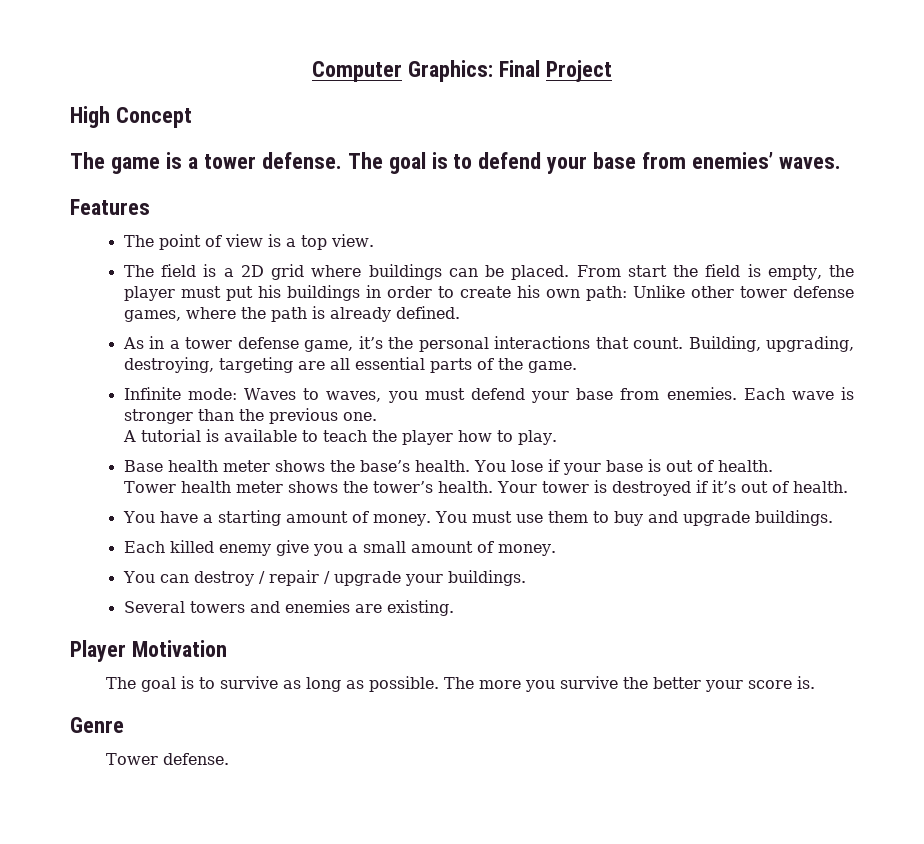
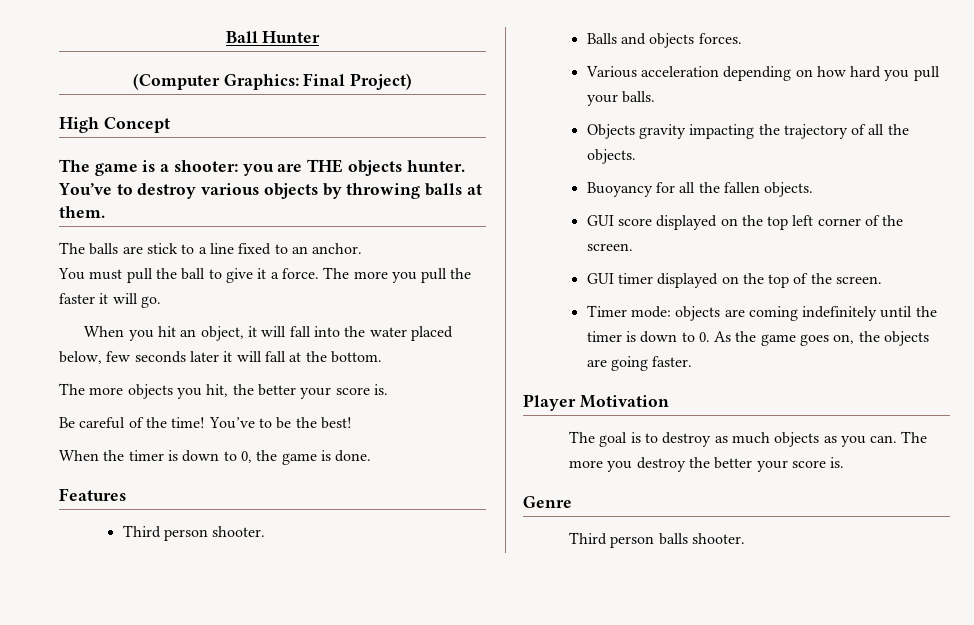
- Computer Graphics: Final Project
+ Ball Hunter
+ (Computer Graphics: Final Project)
- The game is a tower defense. The goal is to defend your base from enemies’ waves.
+ The game is a shooter: you are THE objects hunter. You’ve to destroy various objects by throwing balls at them.
+ The balls are stick to a line fixed to an anchor.
+ You must pull the ball to give it a force. The more you pull the faster it will go.
+ When you hit an object, it will fall into the water placed below, few seconds later it will fall at the bottom.
+ The more objects you hit, the better your score is.
+ Be careful of the time! You’ve to be the best!
+ When the timer is down to 0, the game is done.
  Features
- The point of view is a top view.
- The field is a 2D grid where buildings can be placed. From start the field is empty, the player must put his buildings in order to create his own path: Unlike other tower defense games, where the path is already defined.
- As in a tower defense game, it’s the personal interactions that count. Building, upgrading, destroying, targeting are all essential parts of the game.
- Infinite mode: Waves to waves, you must defend your base from enemies. Each wave is stronger than the previous one.
- A tutorial is available to teach the player how to play.
- Base health meter shows the base’s health. You lose if your base is out of health.
- Tower health meter shows the tower’s health. Your tower is destroyed if it’s out of health.
- You have a starting amount of money. You must use them to buy and upgrade buildings.
- Each killed enemy give you a small amount of money.
- You can destroy / repair / upgrade your buildings.
- Several towers and enemies are existing.
+ Third person shooter.
+ Balls and objects forces.
+ Various acceleration depending on how hard you pull your balls.
+ Objects gravity impacting the trajectory of all the objects.
+ Buoyancy for all the fallen objects.
+ GUI score displayed on the top left corner of the screen.
+ GUI timer displayed on the top of the screen.
+ Timer mode: objects are coming indefinitely until the timer is down to 0. As the game goes on, the objects are going faster.
- The goal is to survive as long as possible. The more you survive the better your score is.
+ The goal is to destroy as much objects as you can. The more you destroy the better your score is.
- Tower defense.
+ Third person balls shooter.

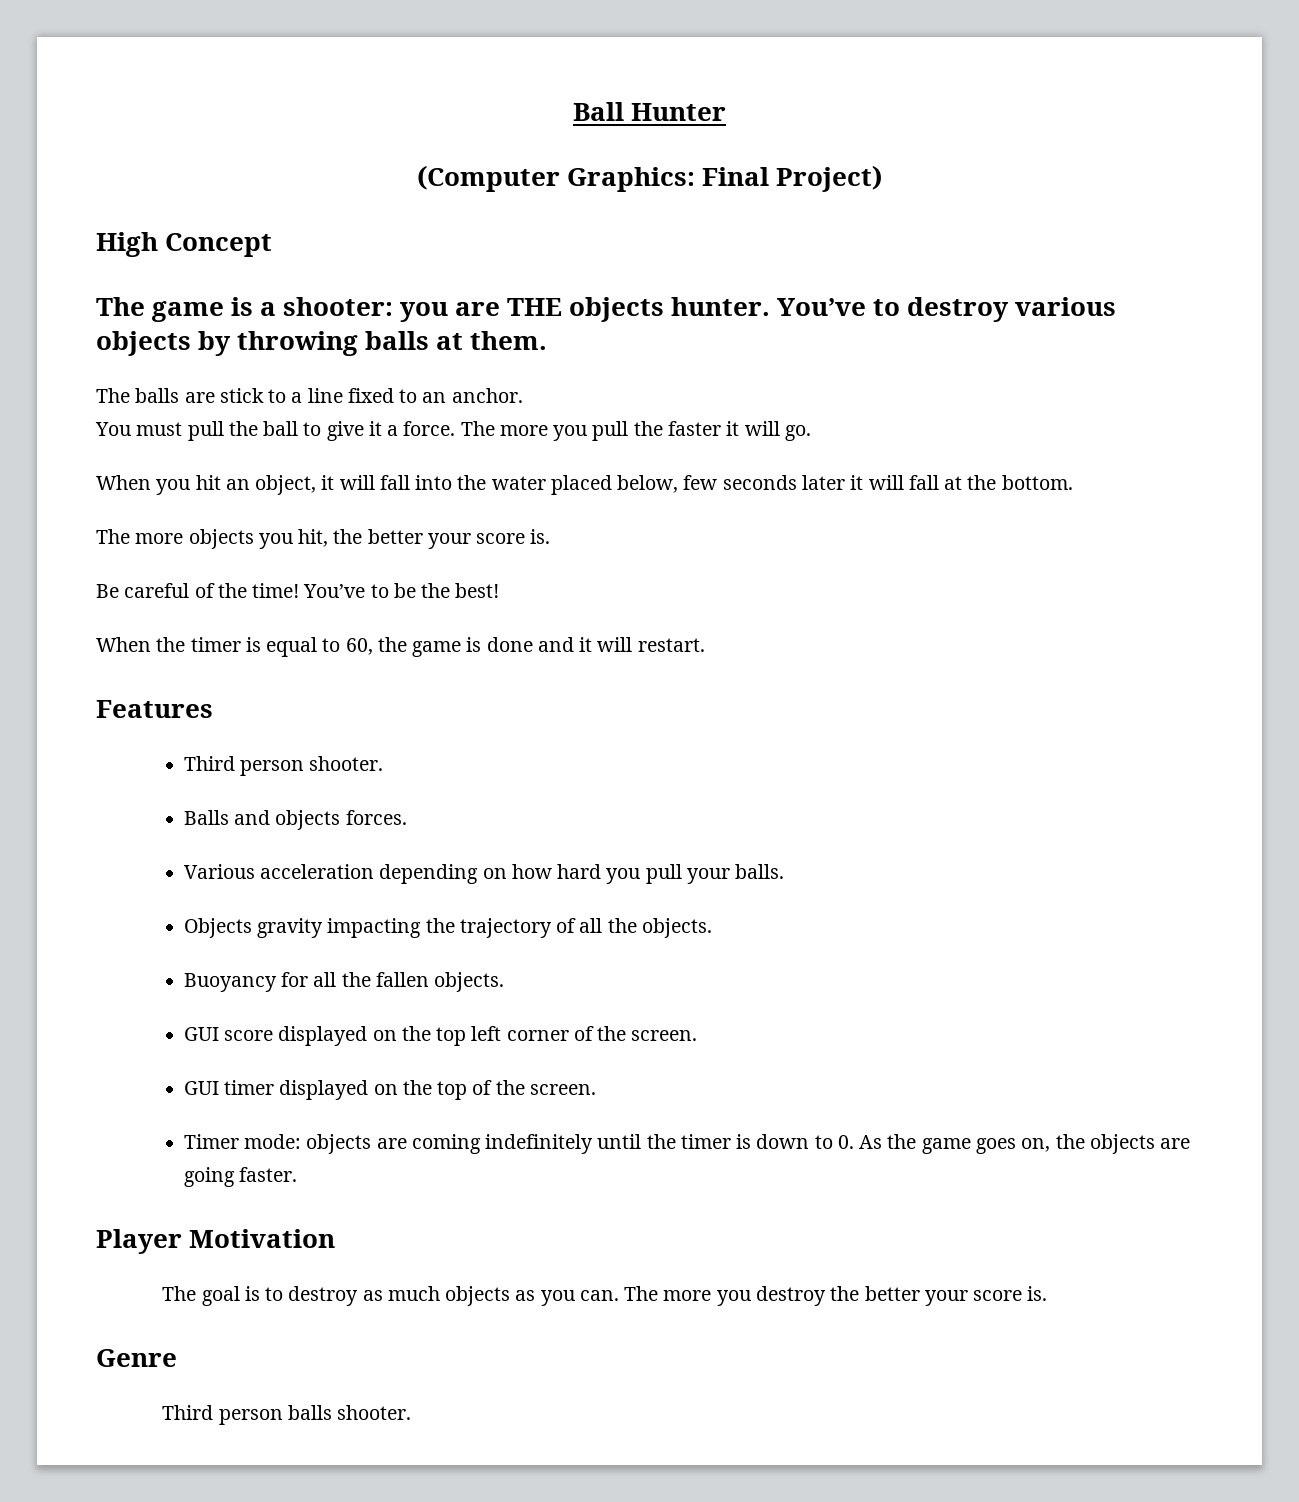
- When the timer is down to 0, the game is done.
+ When the timer is equal to 60, the game is done and it will restart.

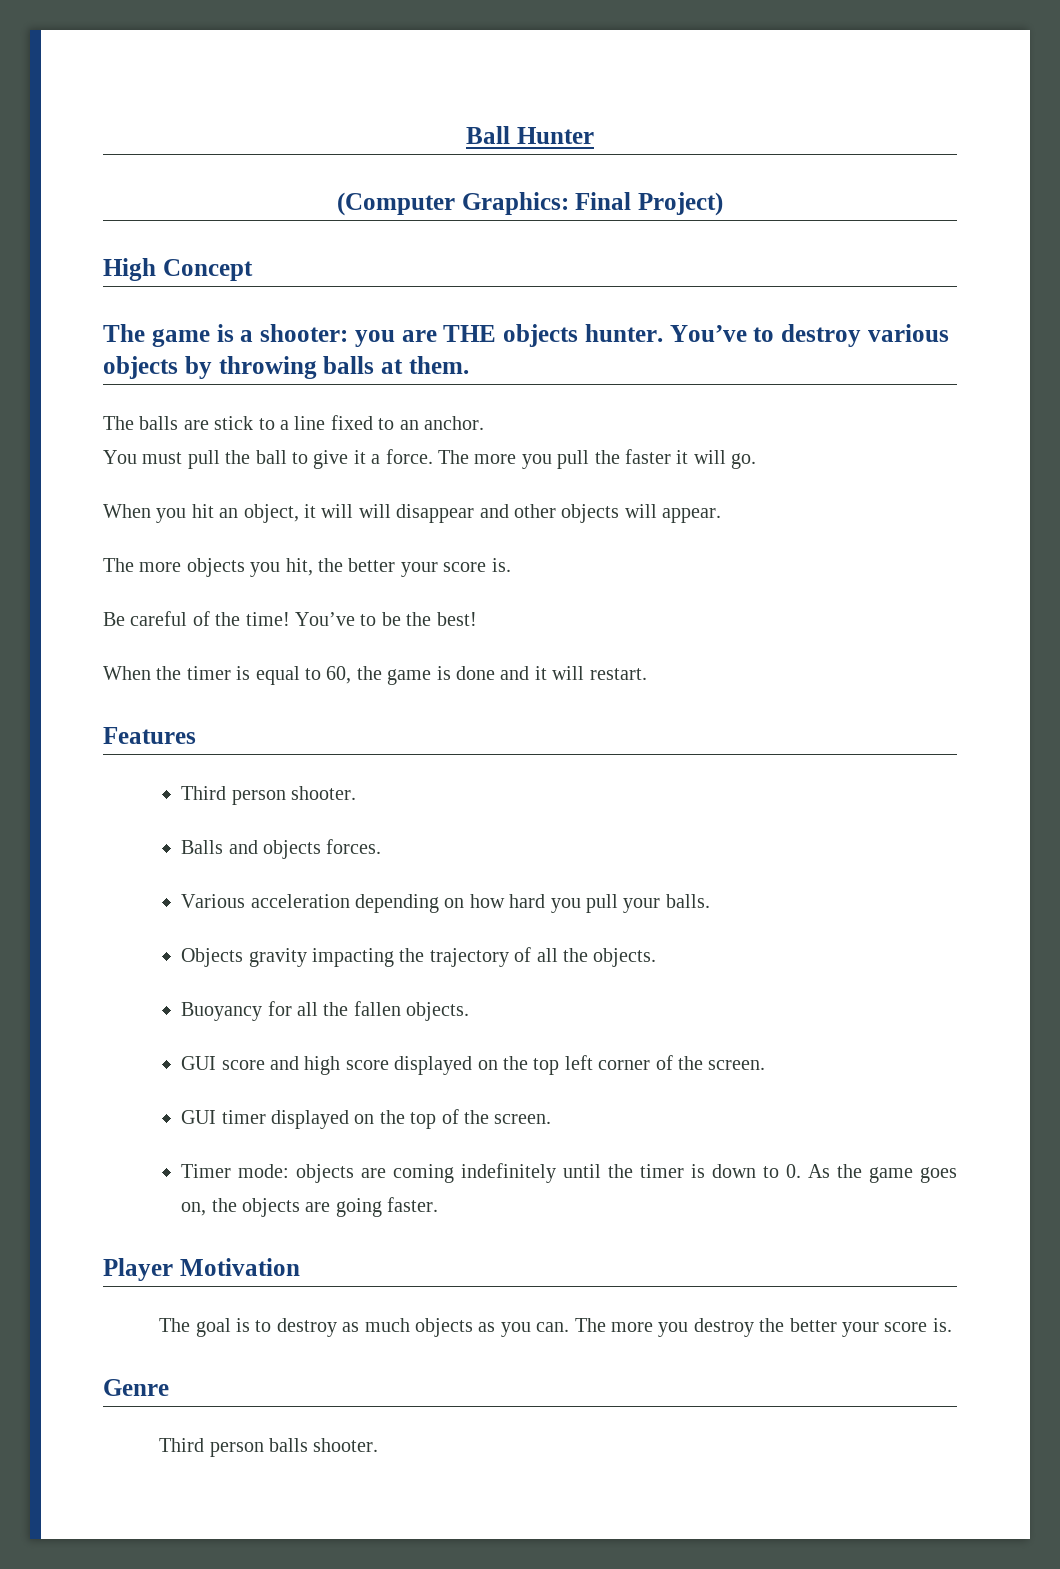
- When you hit an object, it will fall into the water placed below, few seconds later it will fall at the bottom.
+ When you hit an object, it will will disappear and other objects will appear.
- GUI score displayed on the top left corner of the screen.
+ GUI score and high score displayed on the top left corner of the screen.

